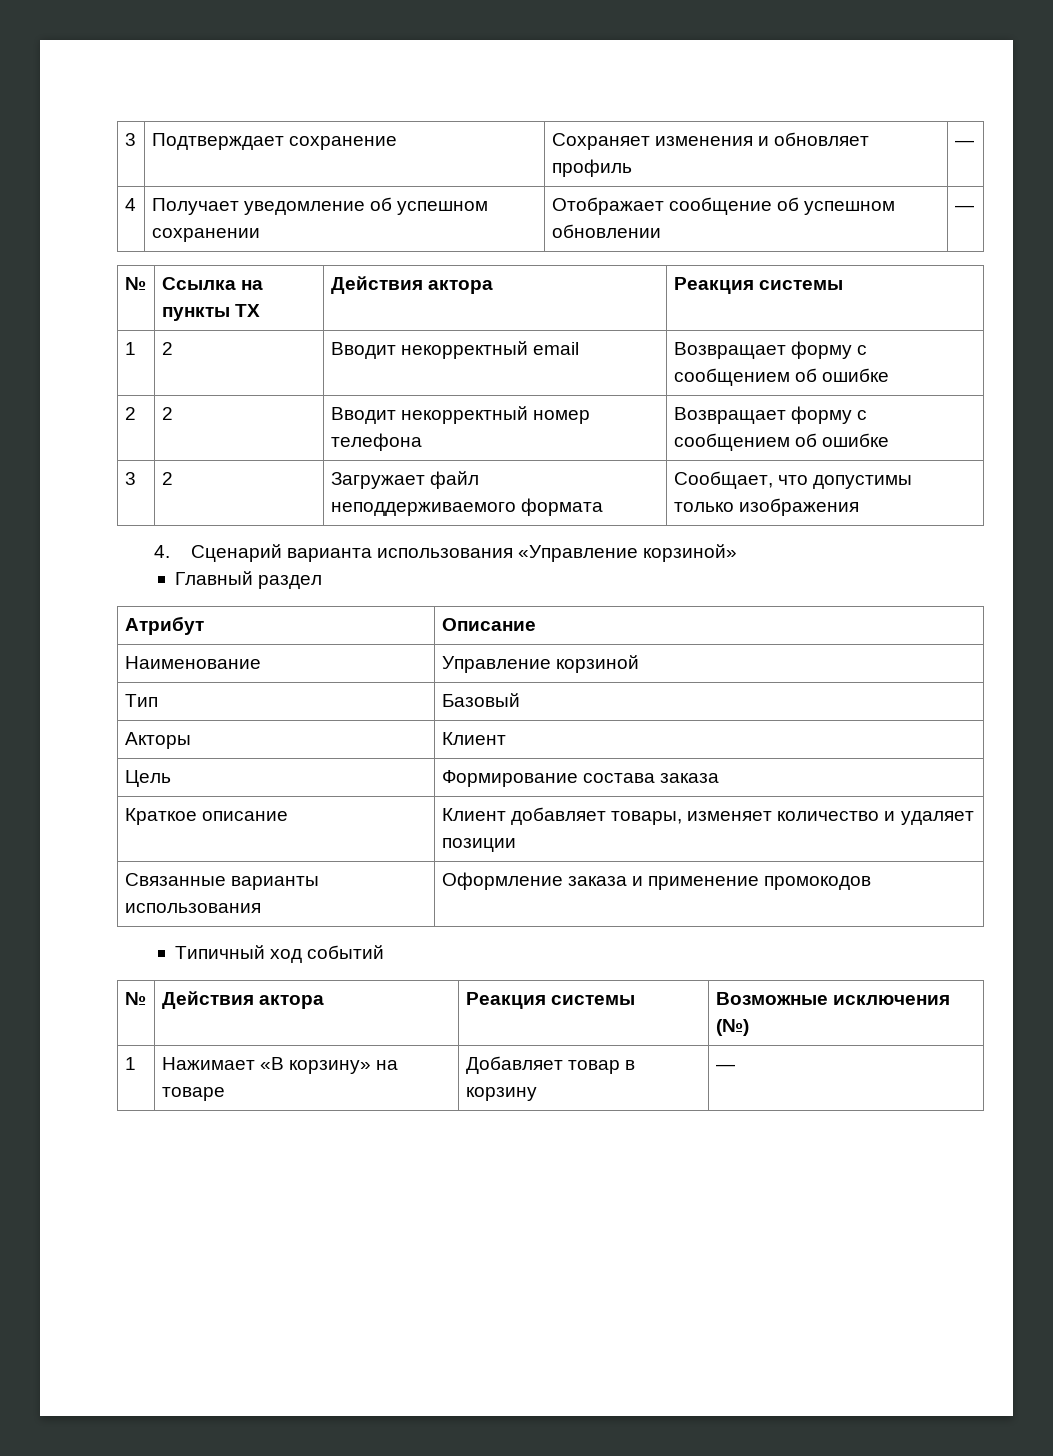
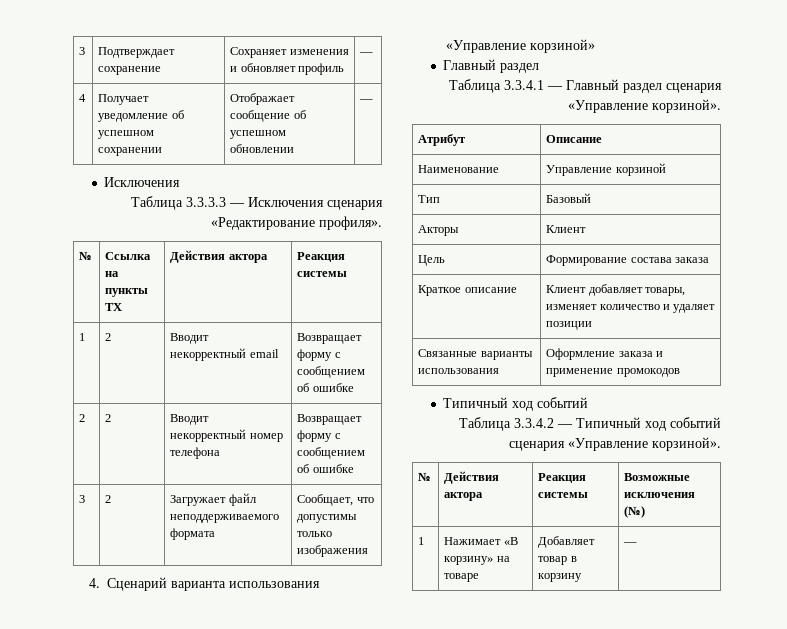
  4 | Получает уведомление об успешном сохранении | Отображает сообщение об успешном обновлении | —
+ Исключения
+ Таблица 3.3.3.3 — Исключения сценария «Редактирование профиля».
+ Таблица 3.3.4.1 — Главный раздел сценария «Управление корзиной».
+ Таблица 3.3.4.2 — Типичный ход событий сценария «Управление корзиной».

